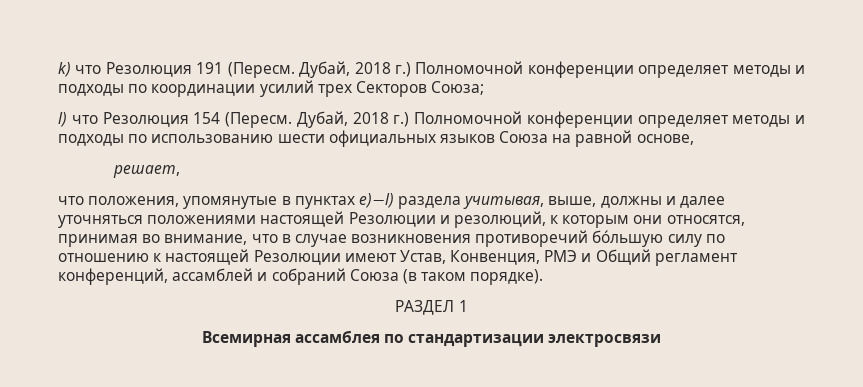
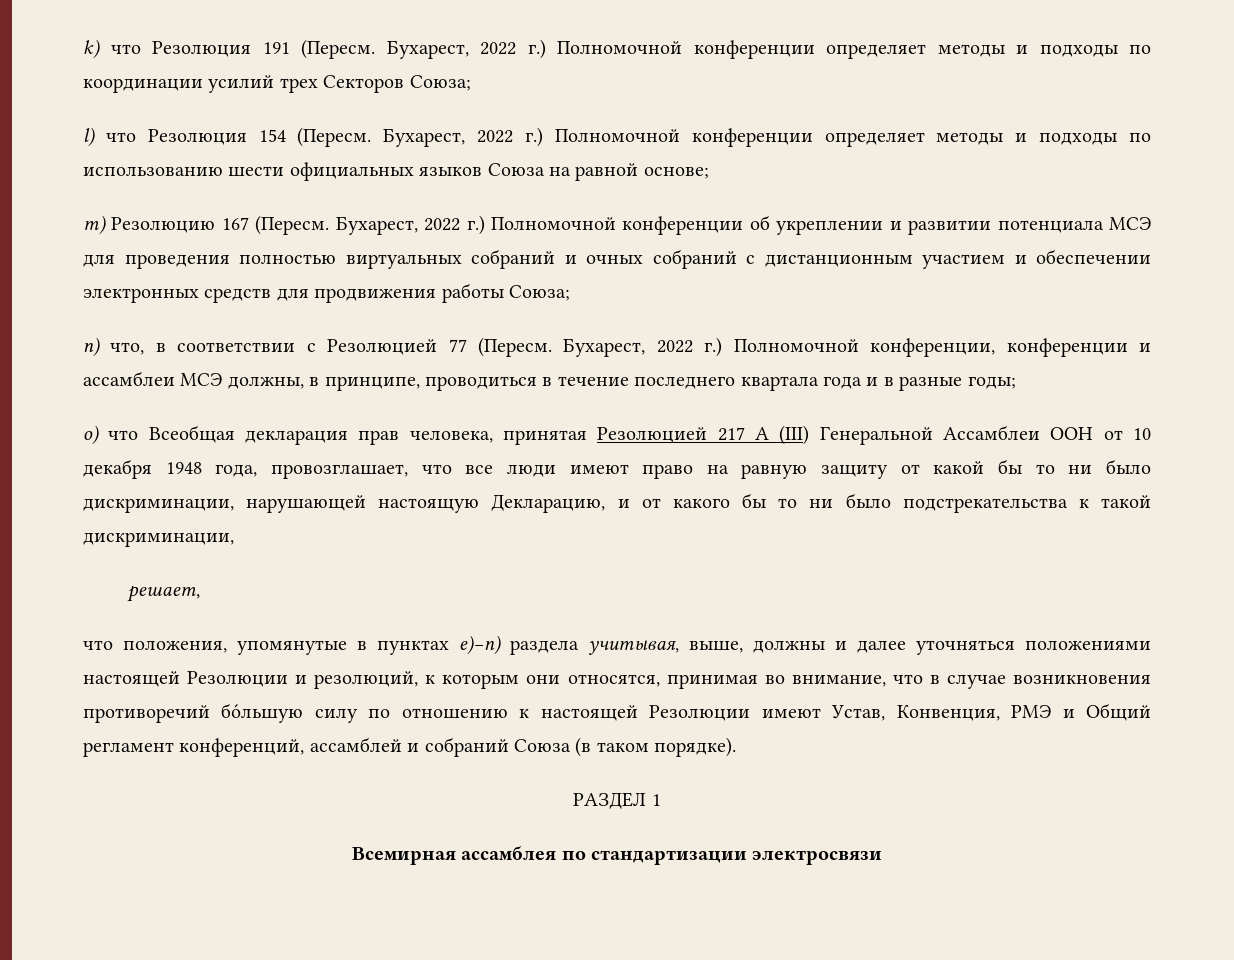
- Дубай, 2018 г.) Полномочной конференции определяет методы и подходы по координации усилий трех Секторов Союза;
+ Бухарест, 2022 г.) Полномочной конференции определяет методы и подходы по координации усилий трех Секторов Союза;
- Дубай, 2018 г.) Полномочной конференции определяет методы и подходы по использованию шести официальных языков Союза на равной основе,
+ Бухарест, 2022 г.) Полномочной конференции определяет методы и подходы по использованию шести официальных языков Союза на равной основе;
+ m) Резолюцию 167 (Пересм. Бухарест, 2022 г.) Полномочной конференции об укреплении и развитии потенциала МСЭ для проведения полностью виртуальных собраний и очных собраний с дистанционным участием и обеспечении электронных средств для продвижения работы Союза;
+ n) что, в соответствии с Резолюцией 77 (Пересм. Бухарест, 2022 г.) Полномочной конференции, конференции и ассамблеи МСЭ должны, в принципе, проводиться в течение последнего квартала года и в разные годы;
+ o) что Всеобщая декларация прав человека, принятая Резолюцией 217 А (III) Генеральной Ассамблеи ООН от 10 декабря 1948 года, провозглашает, что все люди имеют право на равную защиту от какой бы то ни было дискриминации, нарушающей настоящую Декларацию, и от какого бы то ни было подстрекательства к такой дискриминации,
- что положения, упомянутые в пунктах e)−l) раздела учитывая, выше, должны и далее уточняться положениями настоящей Резолюции и резолюций, к которым они относятся, принимая во внимание, что в случае возникновения противоречий бóльшую силу по отношению к настоящей Резолюции имеют Устав, Конвенция, РМЭ и Общий регламент конференций, ассамблей и собраний Союза (в таком порядке).
+ что положения, упомянутые в пунктах e)−n) раздела учитывая, выше, должны и далее уточняться положениями настоящей Резолюции и резолюций, к которым они относятся, принимая во внимание, что в случае возникновения противоречий бóльшую силу по отношению к настоящей Резолюции имеют Устав, Конвенция, РМЭ и Общий регламент конференций, ассамблей и собраний Союза (в таком порядке).

